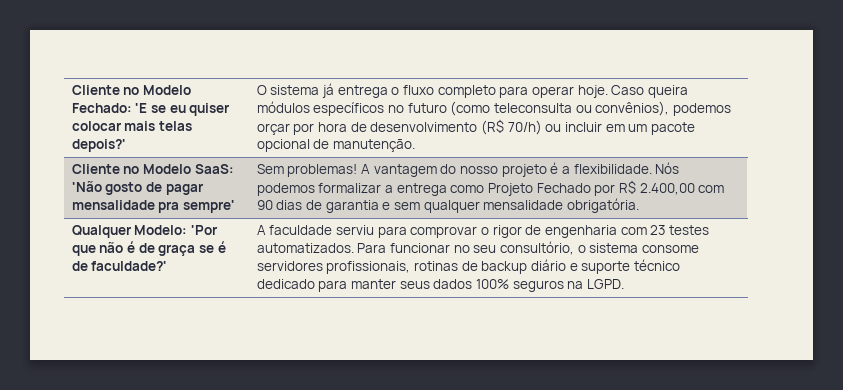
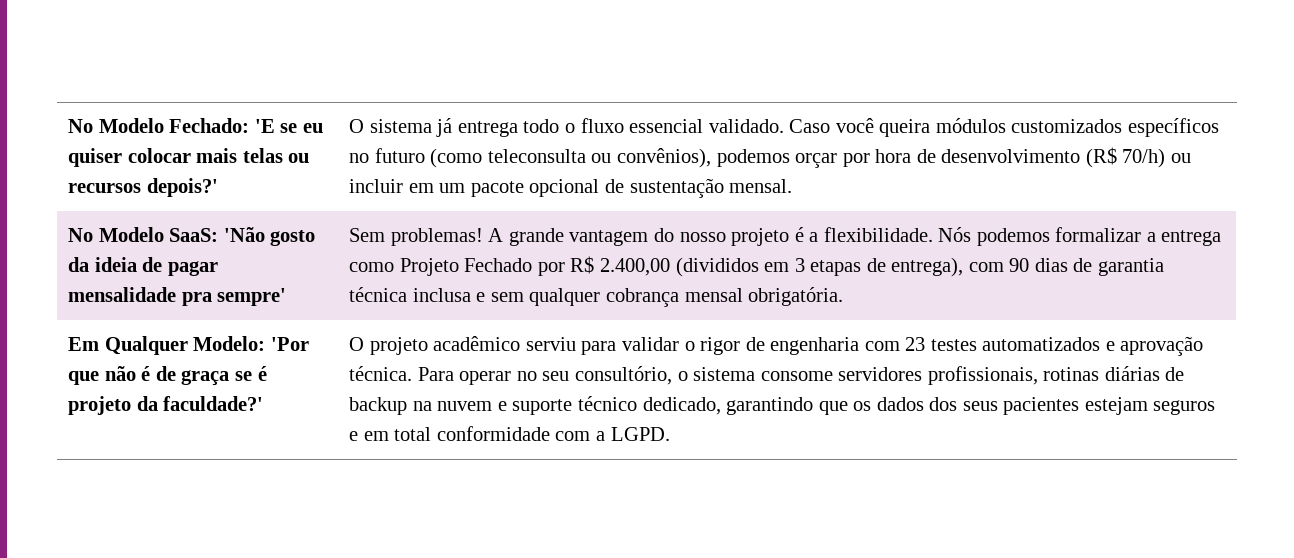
- Cliente no Modelo Fechado: 'E se eu quiser colocar mais telas depois?'
+ No Modelo Fechado: 'E se eu quiser colocar mais telas ou recursos depois?'
- O sistema já entrega o fluxo completo para operar hoje. Caso queira módulos específicos no futuro (como teleconsulta ou convênios), podemos orçar por hora de desenvolvimento (R$ 70/h) ou incluir em um pacote opcional de manutenção.
- Cliente no Modelo SaaS: 'Não gosto de pagar mensalidade pra sempre'
+ O sistema já entrega todo o fluxo essencial validado. Caso você queira módulos customizados específicos no futuro (como teleconsulta ou convênios), podemos orçar por hora de desenvolvimento (R$ 70/h) ou incluir em um pacote opcional de sustentação mensal.
+ No Modelo SaaS: 'Não gosto da ideia de pagar mensalidade pra sempre'
- A vantagem do nosso projeto é a flexibilidade.
+ A grande vantagem do nosso projeto é a flexibilidade.
- Nós podemos formalizar a entrega como Projeto Fechado por R$ 2.400,00 com 90 dias de garantia e sem qualquer mensalidade obrigatória.
+ Nós podemos formalizar a entrega como Projeto Fechado por R$ 2.400,00 (divididos em 3 etapas de entrega), com 90 dias de garantia técnica inclusa e sem qualquer cobrança mensal obrigatória.
- Qualquer Modelo: 'Por que não é de graça se é de faculdade?'
+ Em Qualquer Modelo: 'Por que não é de graça se é projeto da faculdade?'
- A faculdade serviu para comprovar o rigor de engenharia com 23 testes automatizados. Para funcionar no seu consultório, o sistema consome servidores profissionais, rotinas de backup diário e suporte técnico dedicado para manter seus dados 100% seguros na LGPD.
+ O projeto acadêmico serviu para validar o rigor de engenharia com 23 testes automatizados e aprovação técnica. Para operar no seu consultório, o sistema consome servidores profissionais, rotinas diárias de backup na nuvem e suporte técnico dedicado, garantindo que os dados dos seus pacientes estejam seguros e em total conformidade com a LGPD.

